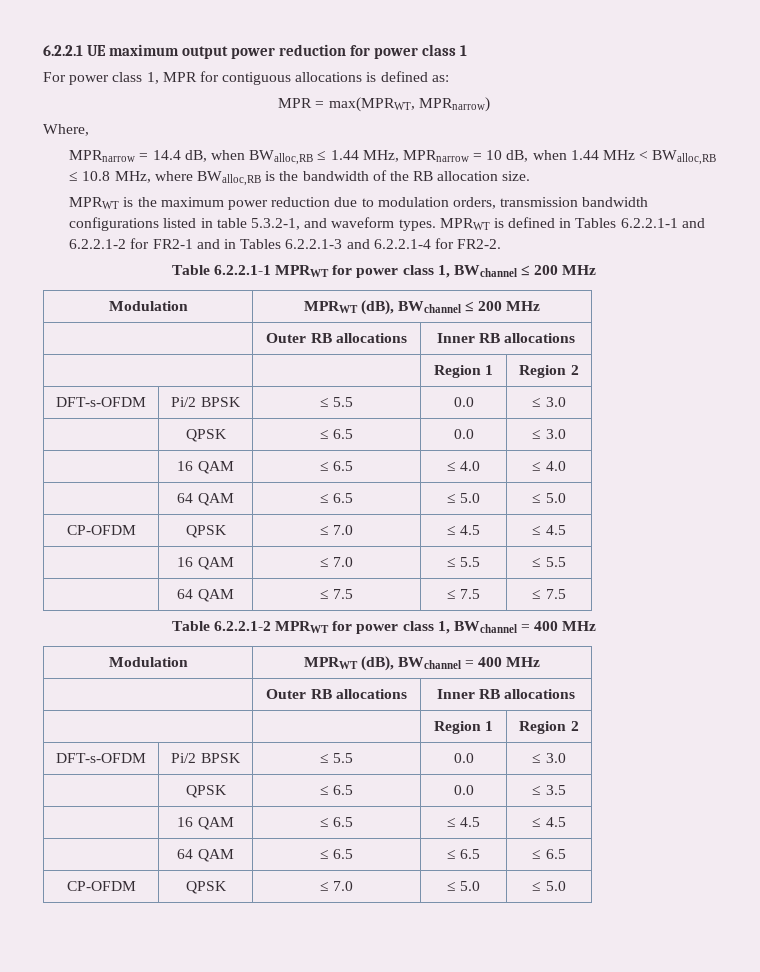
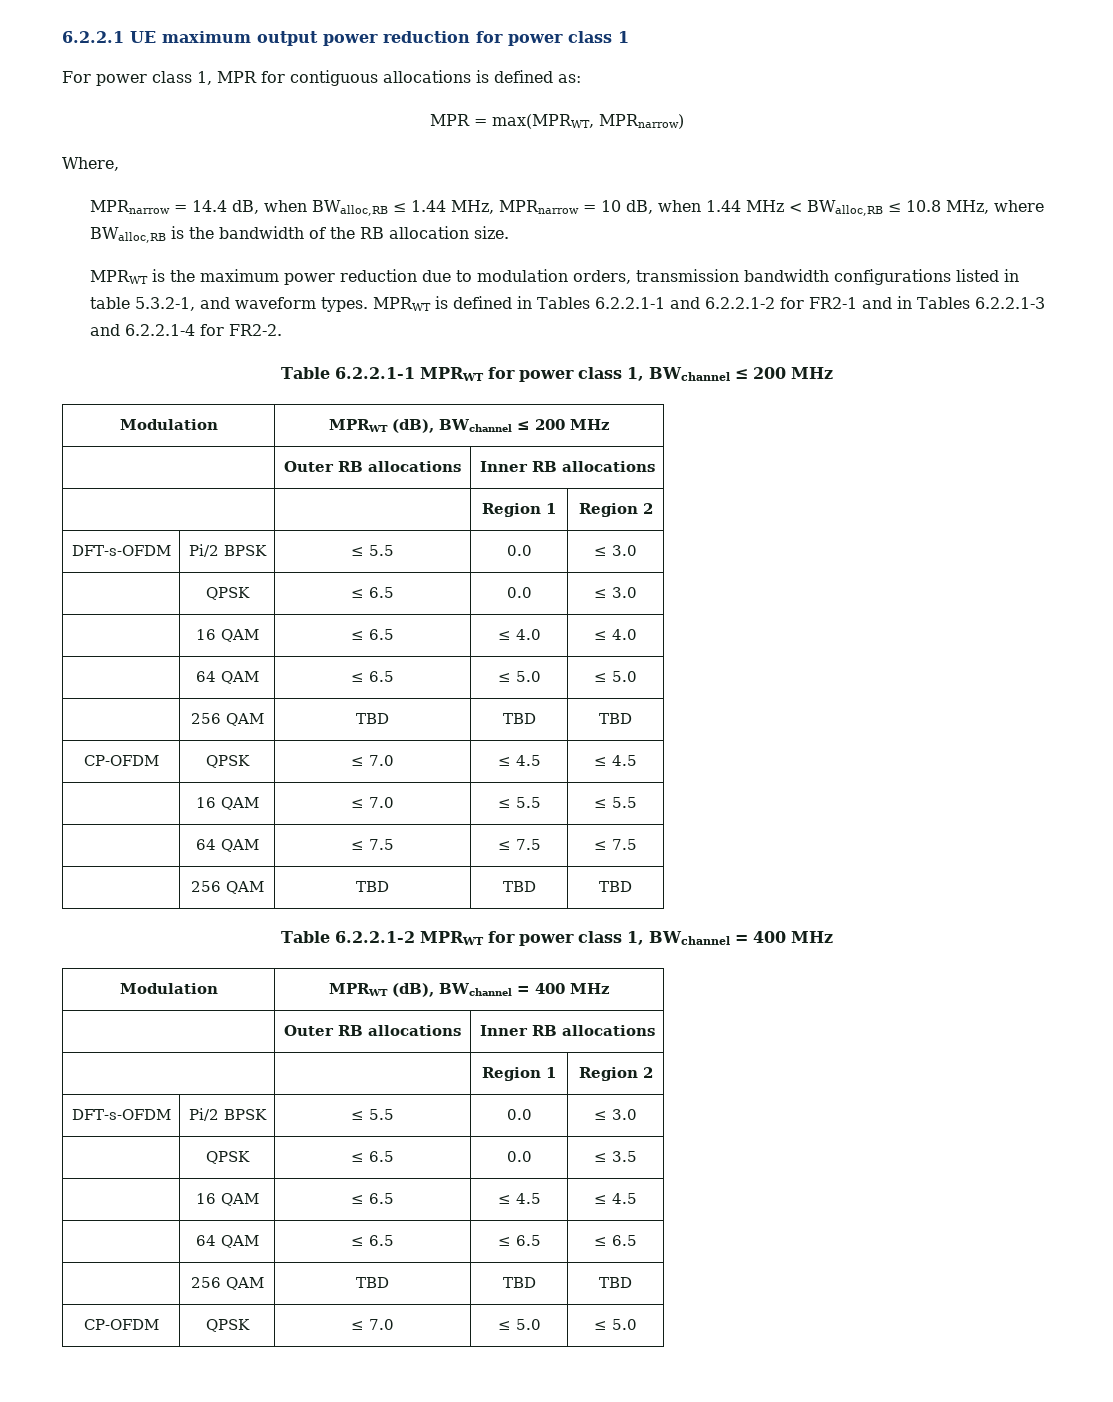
  | 64 QAM | ≤ 6.5 | ≤ 5.0 | ≤ 5.0
+ | 256 QAM | TBD | TBD | TBD
  | 64 QAM | ≤ 7.5 | ≤ 7.5 | ≤ 7.5
+ | 256 QAM | TBD | TBD | TBD
  | 64 QAM | ≤ 6.5 | ≤ 6.5 | ≤ 6.5
+ | 256 QAM | TBD | TBD | TBD

